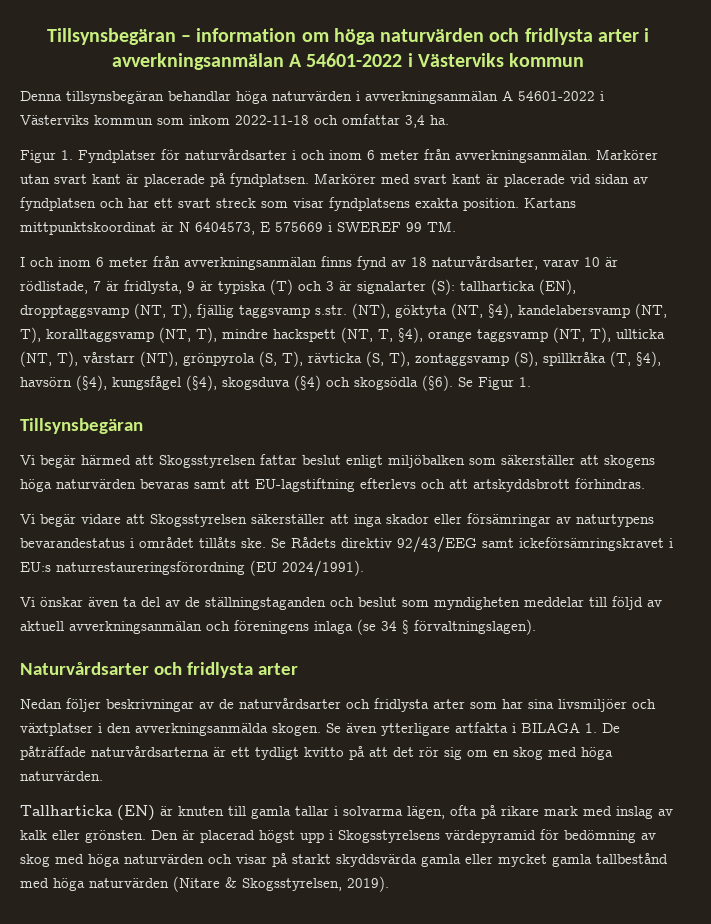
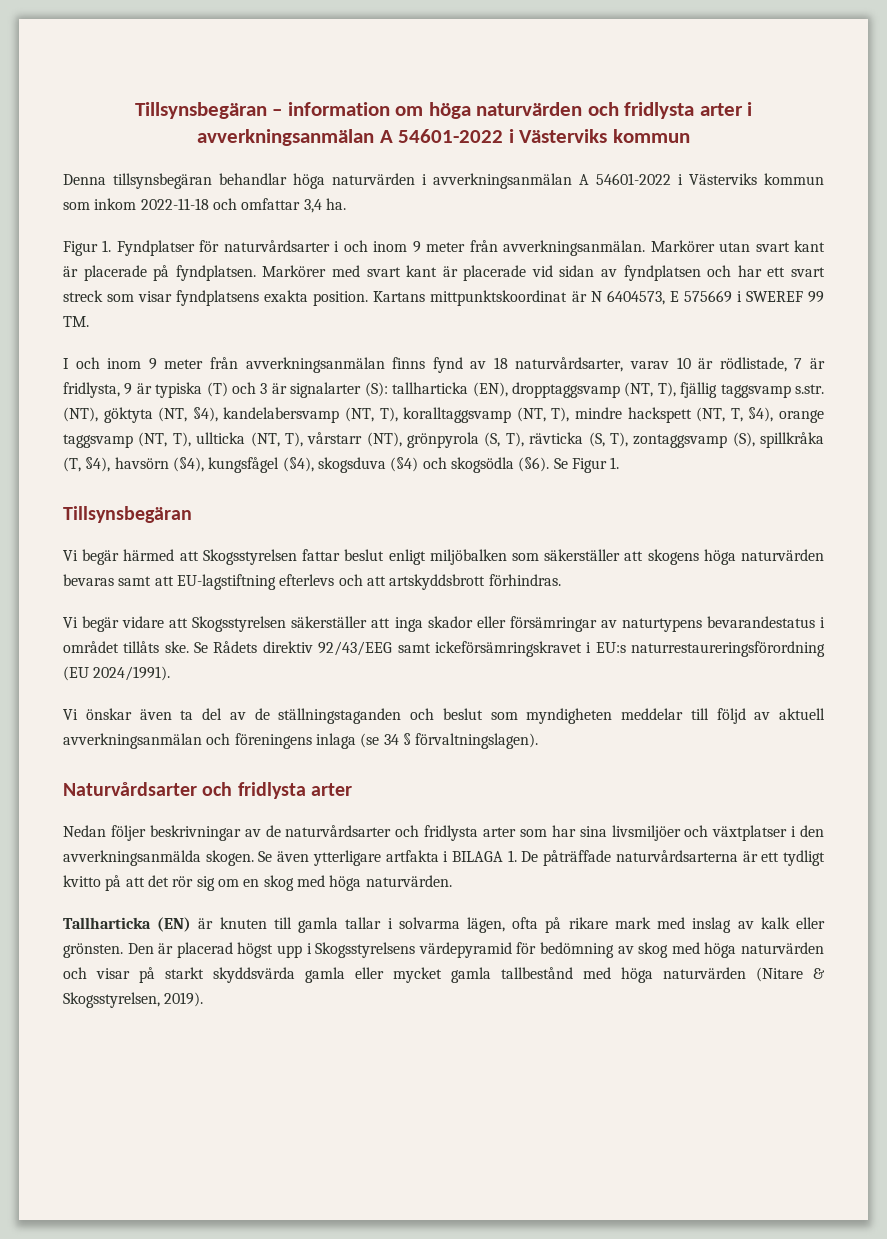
- Figur 1. Fyndplatser för naturvårdsarter i och inom 6 meter från avverkningsanmälan.
+ Figur 1. Fyndplatser för naturvårdsarter i och inom 9 meter från avverkningsanmälan.
- I och inom 6 meter från avverkningsanmälan finns fynd av 18 naturvårdsarter, varav 10 är rödlistade, 7 är fridlysta, 9 är typiska (T) och 3 är signalarter (S):
+ I och inom 9 meter från avverkningsanmälan finns fynd av 18 naturvårdsarter, varav 10 är rödlistade, 7 är fridlysta, 9 är typiska (T) och 3 är signalarter (S):

